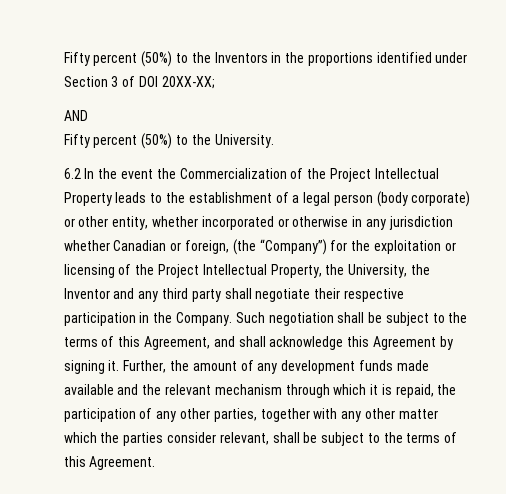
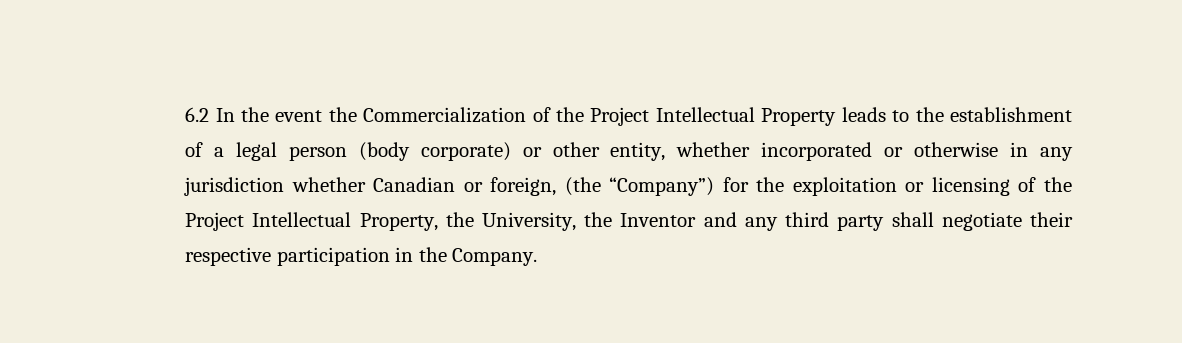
- Fifty percent (50%) to the Inventors in the proportions identified under Section 3 of DOI 20XX-XX;
- AND
- Fifty percent (50%) to the University.
- Such negotiation shall be subject to the terms of this Agreement, and shall acknowledge this Agreement by signing it. Further, the amount of any development funds made available and the relevant mechanism through which it is repaid, the participation of any other parties, together with any other matter which the parties consider relevant, shall be subject to the terms of this Agreement.

